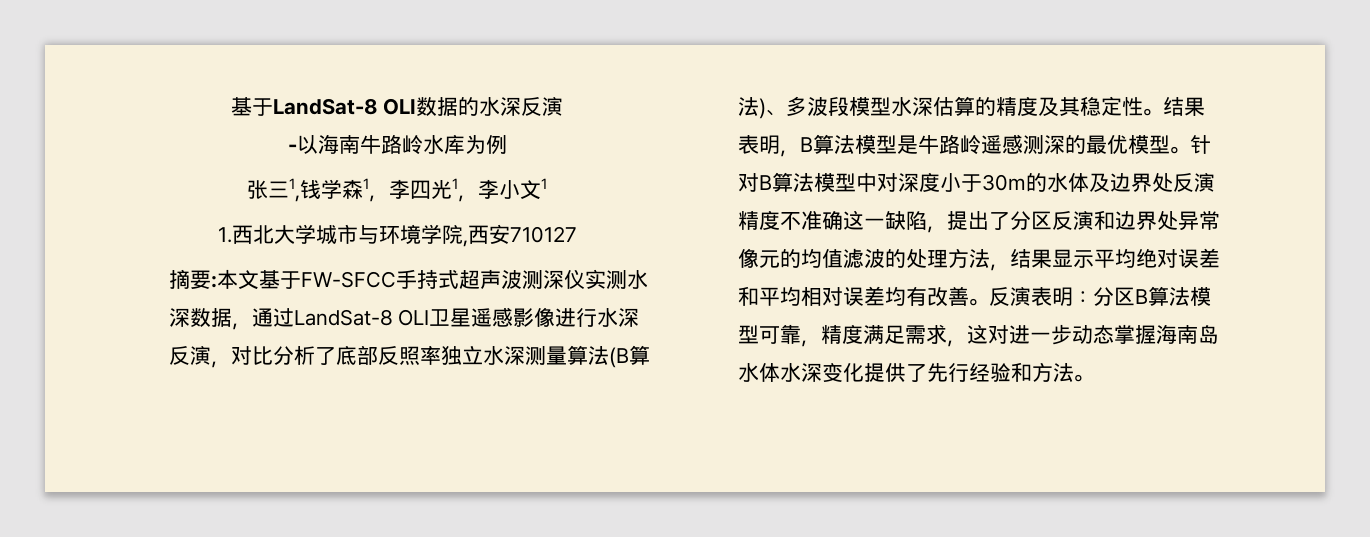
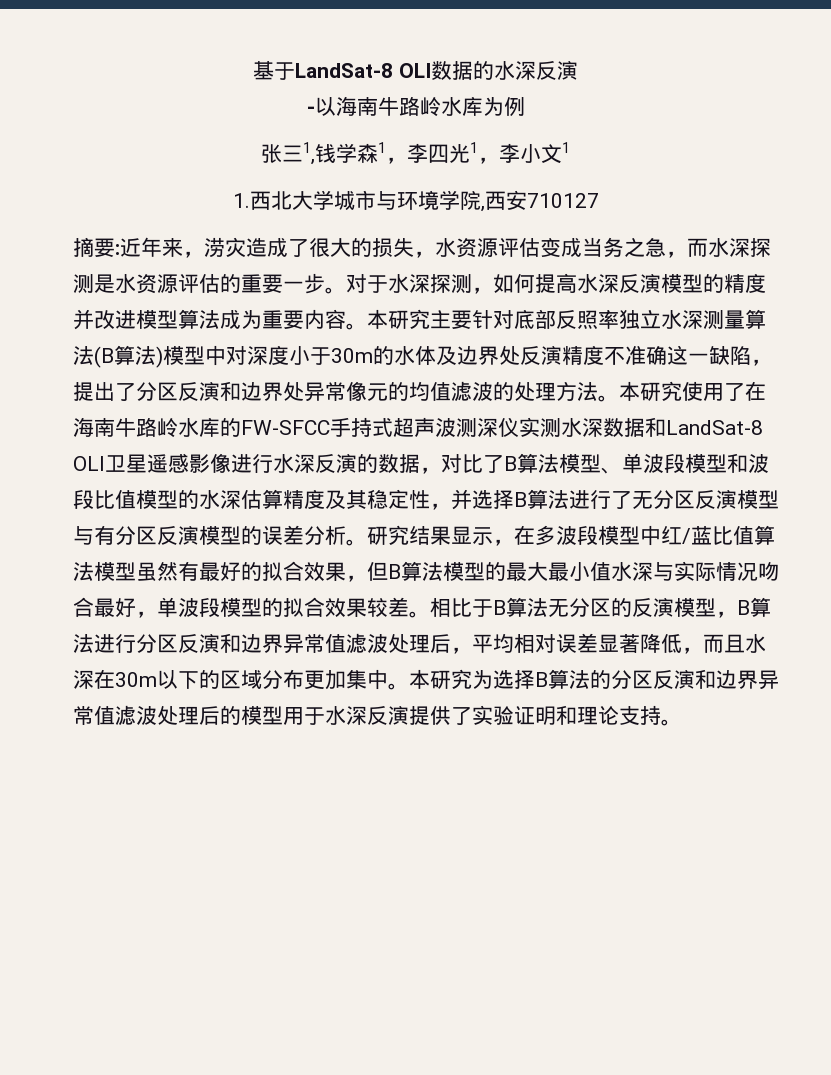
- 摘要:本文基于FW-SFCC手持式超声波测深仪实测水深数据，通过LandSat-8 OLI卫星遥感影像进行水深反演，对比分析了底部反照率独立水深测量算法(B算法)、多波段模型水深估算的精度及其稳定性。结果表明，B算法模型是牛路岭遥感测深的最优模型。针对B算法模型中对深度小于30m的水体及边界处反演精度不准确这一缺陷，提出了分区反演和边界处异常像元的均值滤波的处理方法，结果显示平均绝对误差和平均相对误差均有改善。反演表明：分区B算法模型可靠，精度满足需求，这对进一步动态掌握海南岛水体水深变化提供了先行经验和方法。
+ 摘要:近年来，涝灾造成了很大的损失，水资源评估变成当务之急，而水深探测是水资源评估的重要一步。对于水深探测，如何提高水深反演模型的精度并改进模型算法成为重要内容。本研究主要针对底部反照率独立水深测量算法(B算法)模型中对深度小于30m的水体及边界处反演精度不准确这一缺陷，提出了分区反演和边界处异常像元的均值滤波的处理方法。本研究使用了在海南牛路岭水库的FW-SFCC手持式超声波测深仪实测水深数据和LandSat-8 OLI卫星遥感影像进行水深反演的数据，对比了B算法模型、单波段模型和波段比值模型的水深估算精度及其稳定性，并选择B算法进行了无分区反演模型与有分区反演模型的误差分析。研究结果显示，在多波段模型中红/蓝比值算法模型虽然有最好的拟合效果，但B算法模型的最大最小值水深与实际情况吻合最好，单波段模型的拟合效果较差。相比于B算法无分区的反演模型，B算法进行分区反演和边界异常值滤波处理后，平均相对误差显著降低，而且水深在30m以下的区域分布更加集中。本研究为选择B算法的分区反演和边界异常值滤波处理后的模型用于水深反演提供了实验证明和理论支持。

